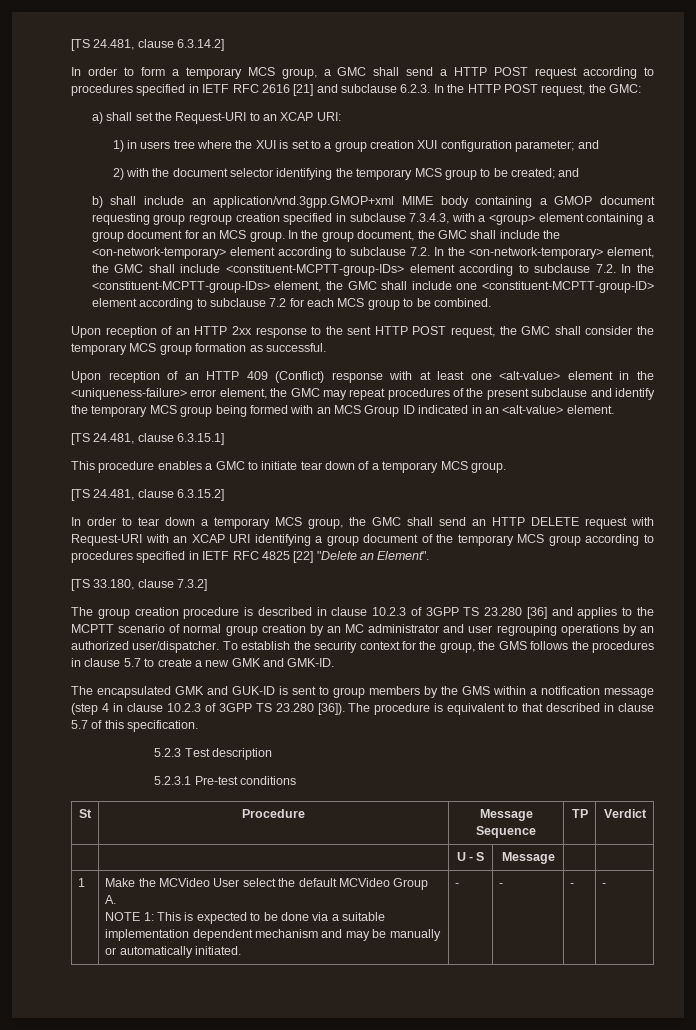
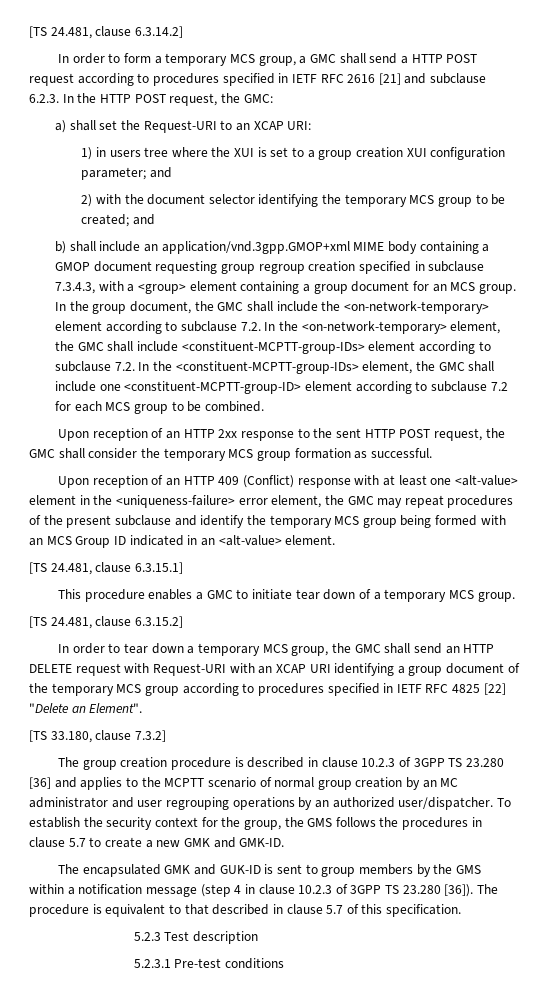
- St | Procedure | Message Sequence | TP | Verdict
- | | U - S | Message | |
- 1 | Make the MCVideo User select the default MCVideo Group A.
- NOTE 1: This is expected to be done via a suitable implementation dependent mechanism and may be manually or automatically initiated. | - | - | - | -

